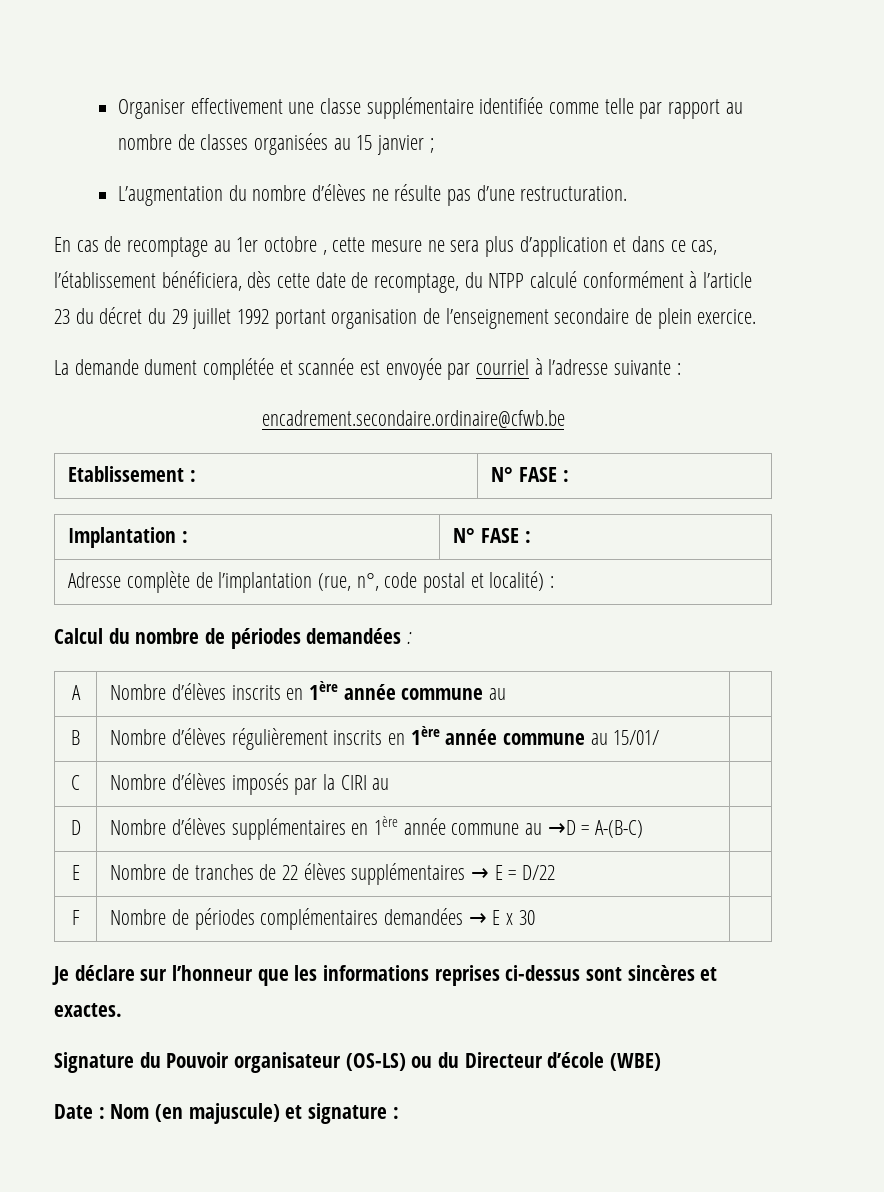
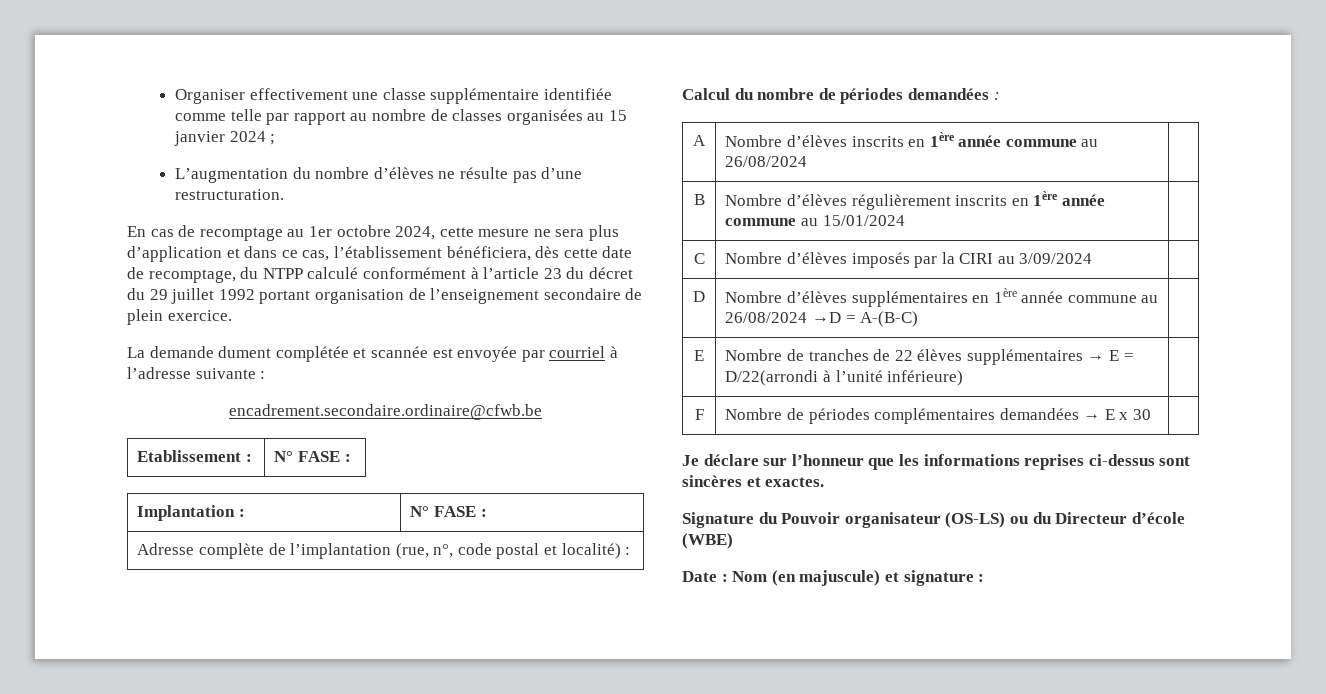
- Organiser effectivement une classe supplémentaire identifiée comme telle par rapport au nombre de classes organisées au 15 janvier ;
+ Organiser effectivement une classe supplémentaire identifiée comme telle par rapport au nombre de classes organisées au 15 janvier 2024 ;
- En cas de recomptage au 1er octobre , cette mesure ne sera plus d’application et dans ce cas, l’établissement bénéficiera, dès cette date de recomptage, du NTPP calculé conformément à l’article 23 du décret du 29 juillet 1992 portant organisation de l’enseignement secondaire de plein exercice.
+ En cas de recomptage au 1er octobre 2024, cette mesure ne sera plus d’application et dans ce cas, l’établissement bénéficiera, dès cette date de recomptage, du NTPP calculé conformément à l’article 23 du décret du 29 juillet 1992 portant organisation de l’enseignement secondaire de plein exercice.
- A | Nombre d’élèves inscrits en 1ère année commune au |
+ A | Nombre d’élèves inscrits en 1ère année commune au 26/08/2024 |
- B | Nombre d’élèves régulièrement inscrits en 1ère année commune au 15/01/ |
+ B | Nombre d’élèves régulièrement inscrits en 1ère année commune au 15/01/2024 |
- C | Nombre d’élèves imposés par la CIRI au |
+ C | Nombre d’élèves imposés par la CIRI au 3/09/2024 |
- D | Nombre d’élèves supplémentaires en 1ère année commune au →D = A-(B-C) |
+ D | Nombre d’élèves supplémentaires en 1ère année commune au 26/08/2024 →D = A-(B-C) |
- E | Nombre de tranches de 22 élèves supplémentaires → E = D/22 |
+ E | Nombre de tranches de 22 élèves supplémentaires → E = D/22(arrondi à l’unité inférieure) |

